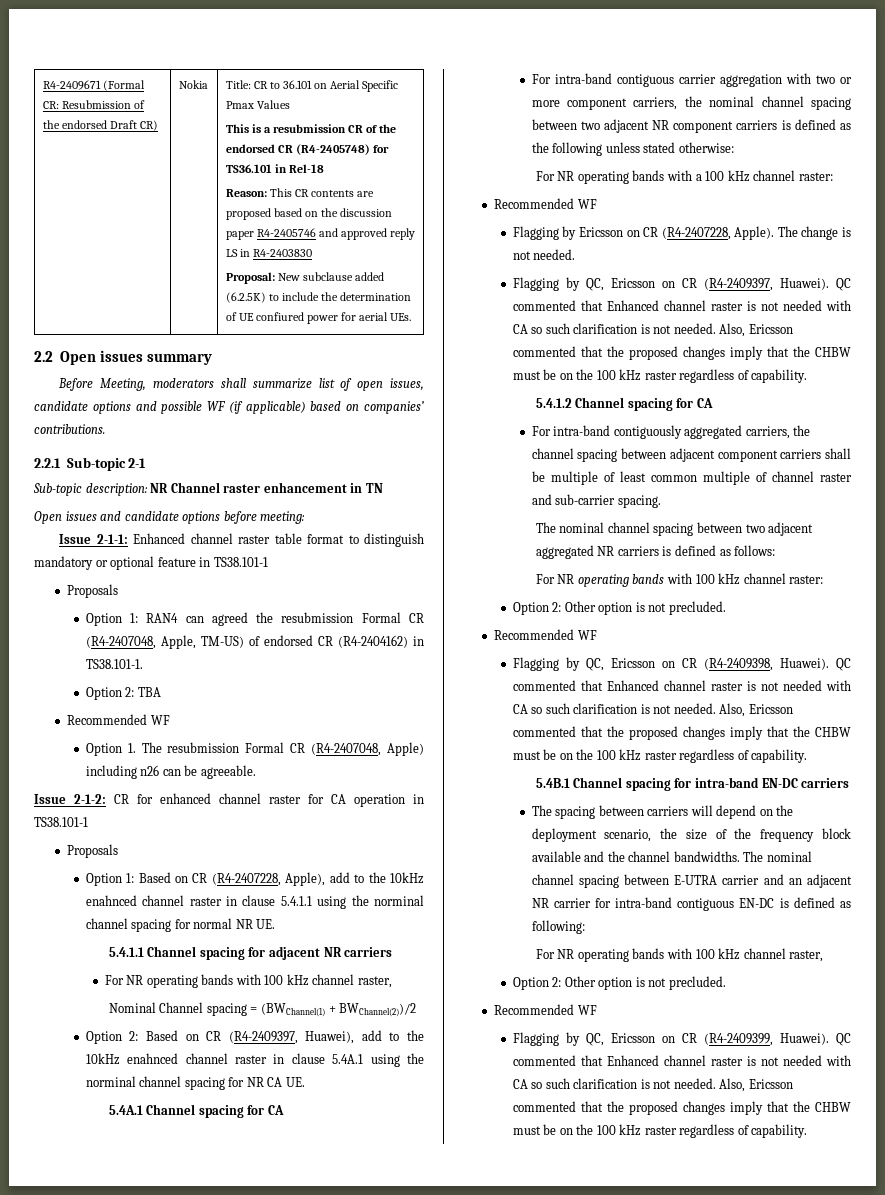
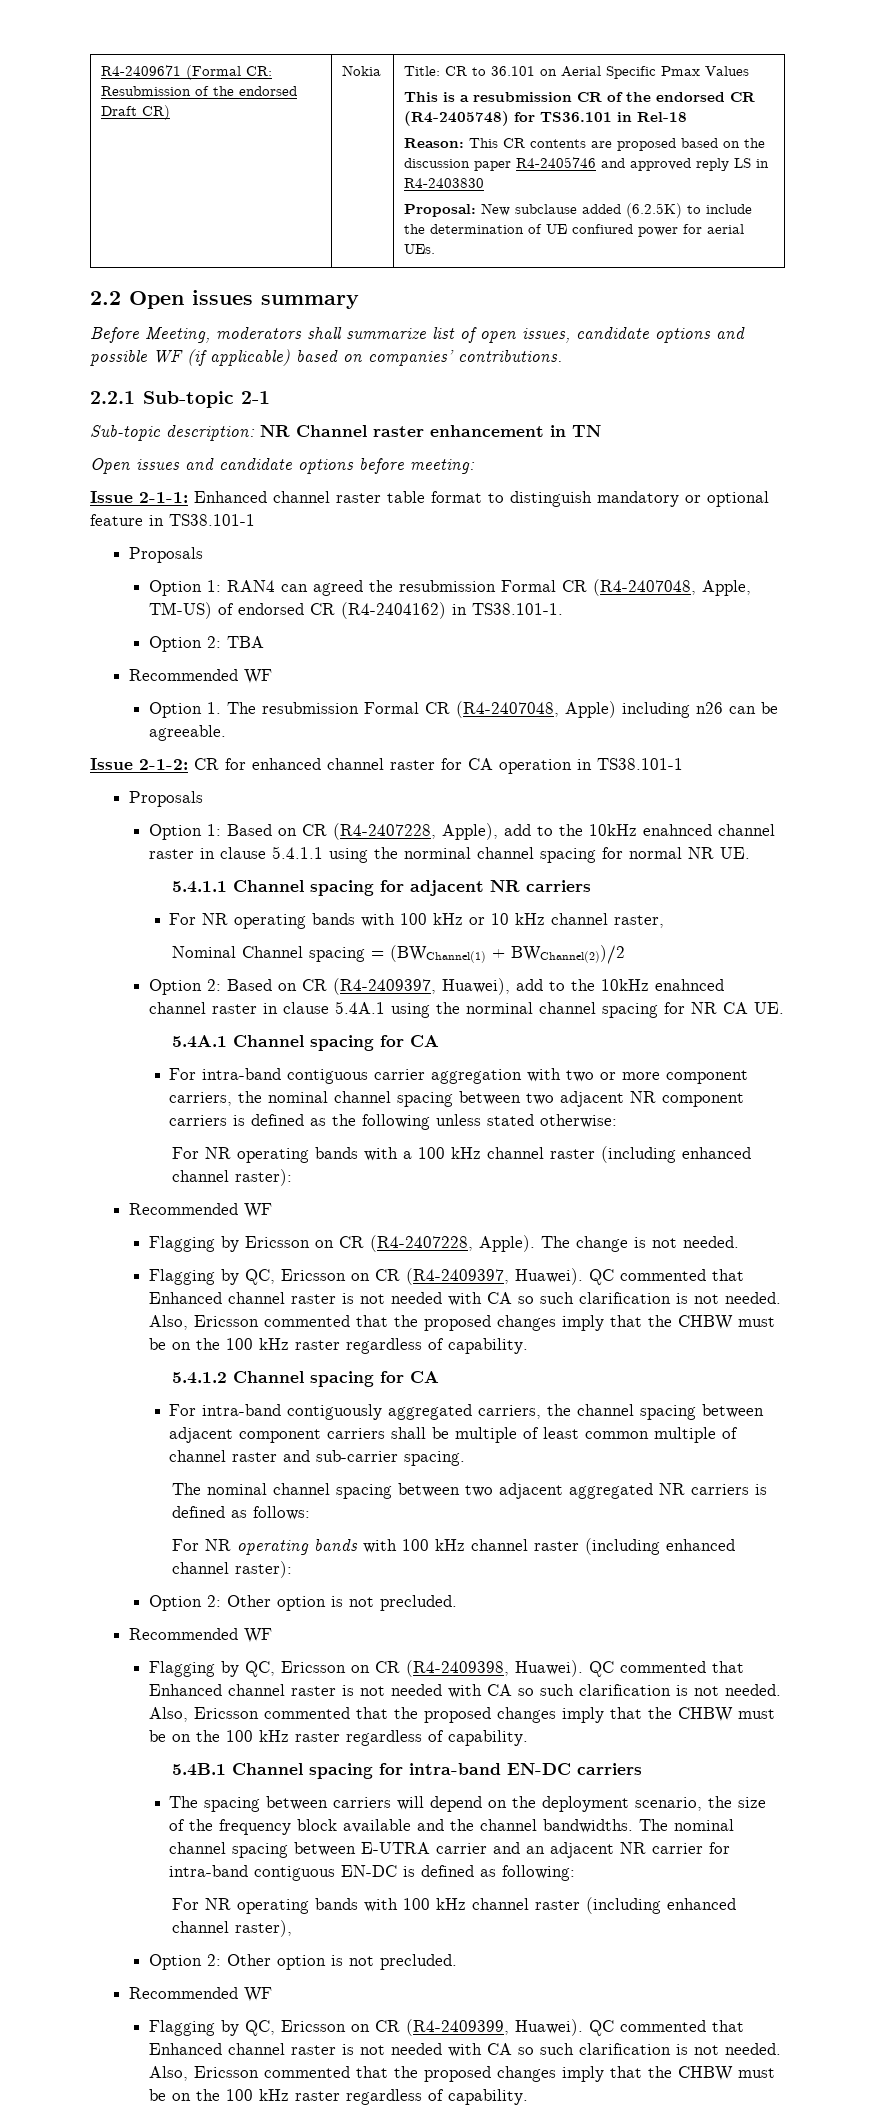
  5.4.1.1 Channel spacing for adjacent NR carriers
- For NR operating bands with 100 kHz channel raster,
+ For NR operating bands with 100 kHz or 10 kHz channel raster,
- For NR operating bands with a 100 kHz channel raster:
+ For NR operating bands with a 100 kHz channel raster (including enhanced channel raster):
- For NR operating bands with 100 kHz channel raster:
+ For NR operating bands with 100 kHz channel raster (including enhanced channel raster):
  The nominal channel spacing between E-UTRA carrier and an adjacent NR carrier for intra-band contiguous EN-DC is defined as following:
- For NR operating bands with 100 kHz channel raster,
+ For NR operating bands with 100 kHz channel raster (including enhanced channel raster),

